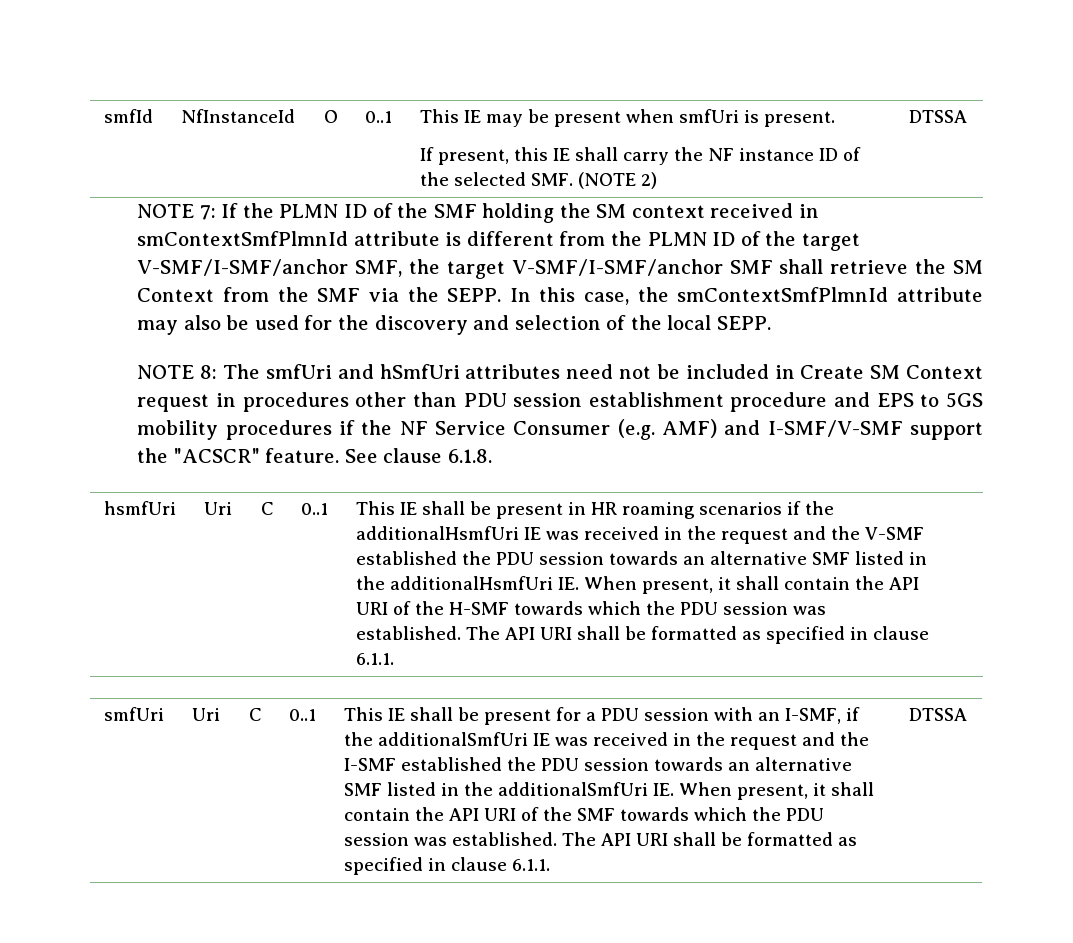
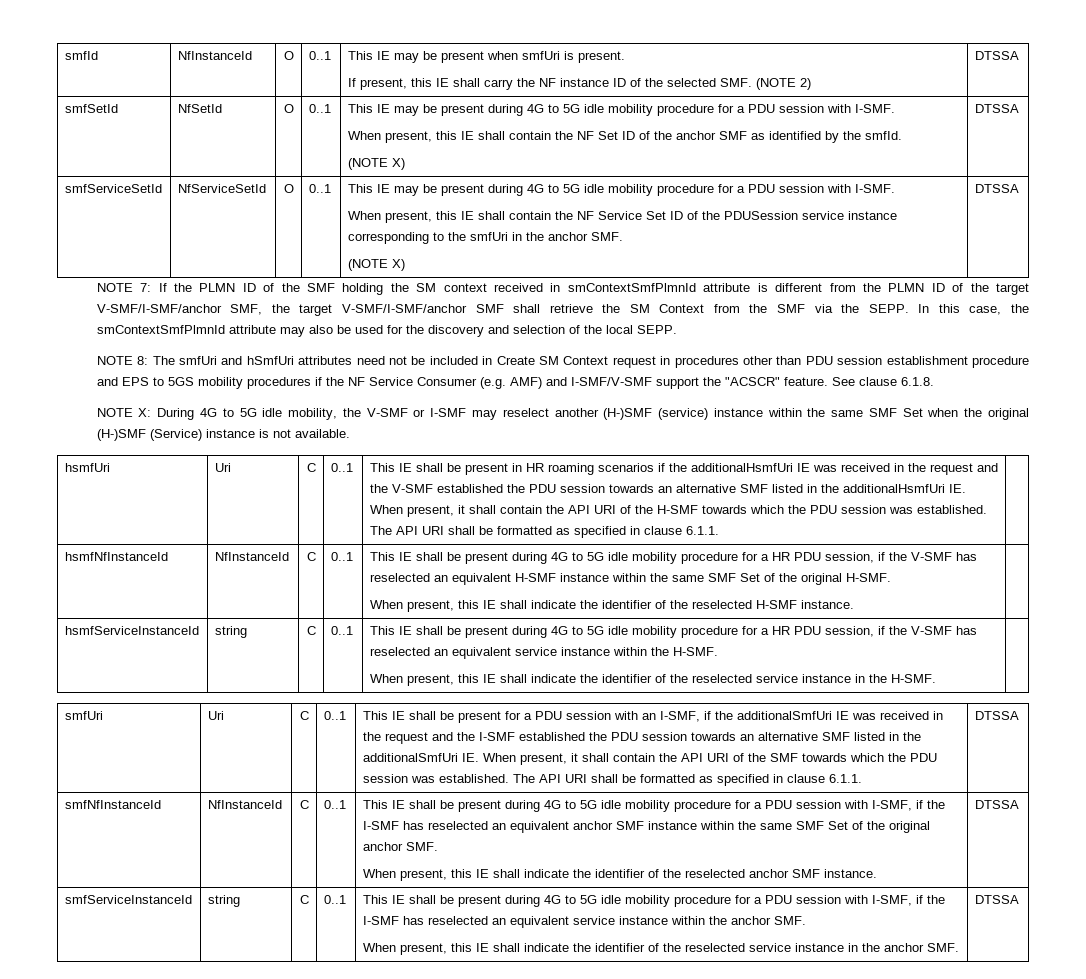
+ smfSetId | NfSetId | O | 0..1 | This IE may be present during 4G to 5G idle mobility procedure for a PDU session with I-SMF.
+ When present, this IE shall contain the NF Set ID of the anchor SMF as identified by the smfId.
+ (NOTE X) | DTSSA
+ smfServiceSetId | NfServiceSetId | O | 0..1 | This IE may be present during 4G to 5G idle mobility procedure for a PDU session with I-SMF.
+ When present, this IE shall contain the NF Service Set ID of the PDUSession service instance corresponding to the smfUri in the anchor SMF.
+ (NOTE X) | DTSSA
+ NOTE X: During 4G to 5G idle mobility, the V-SMF or I-SMF may reselect another (H-)SMF (service) instance within the same SMF Set when the original (H-)SMF (Service) instance is not available.
+ hsmfNfInstanceId | NfInstanceId | C | 0..1 | This IE shall be present during 4G to 5G idle mobility procedure for a HR PDU session, if the V-SMF has reselected an equivalent H-SMF instance within the same SMF Set of the original H-SMF.
+ When present, this IE shall indicate the identifier of the reselected H-SMF instance. |
+ hsmfServiceInstanceId | string | C | 0..1 | This IE shall be present during 4G to 5G idle mobility procedure for a HR PDU session, if the V-SMF has reselected an equivalent service instance within the H-SMF.
+ When present, this IE shall indicate the identifier of the reselected service instance in the H-SMF.
+ smfNfInstanceId | NfInstanceId | C | 0..1 | This IE shall be present during 4G to 5G idle mobility procedure for a PDU session with I-SMF, if the I-SMF has reselected an equivalent anchor SMF instance within the same SMF Set of the original anchor SMF.
+ When present, this IE shall indicate the identifier of the reselected anchor SMF instance. | DTSSA
+ smfServiceInstanceId | string | C | 0..1 | This IE shall be present during 4G to 5G idle mobility procedure for a PDU session with I-SMF, if the I-SMF has reselected an equivalent service instance within the anchor SMF.
+ When present, this IE shall indicate the identifier of the reselected service instance in the anchor SMF. | DTSSA

